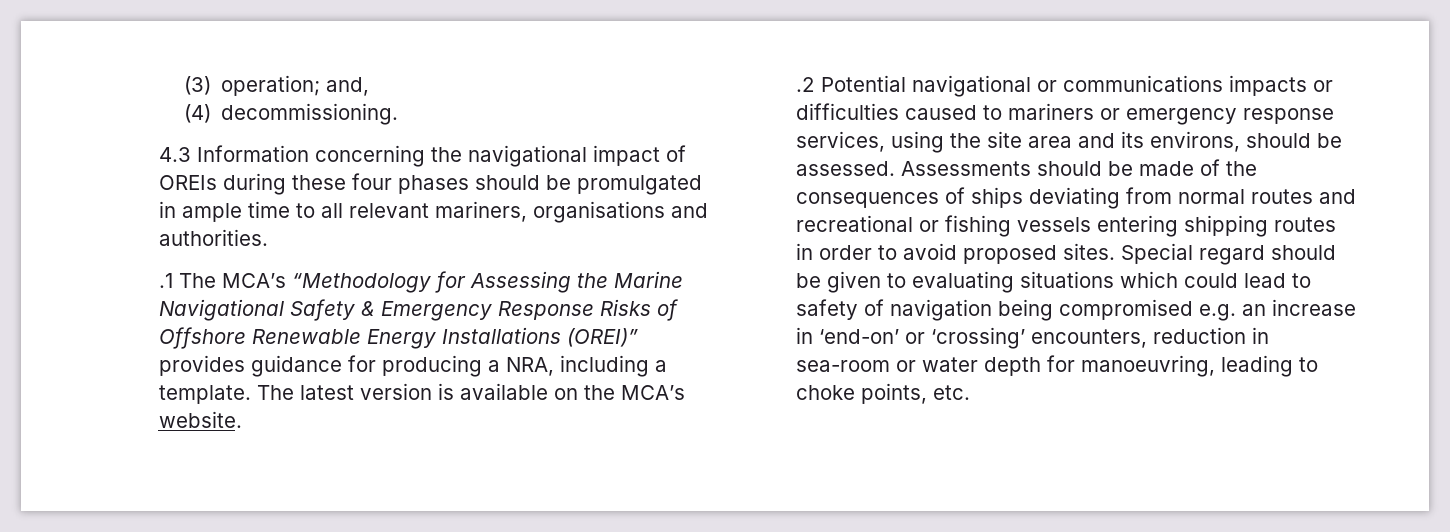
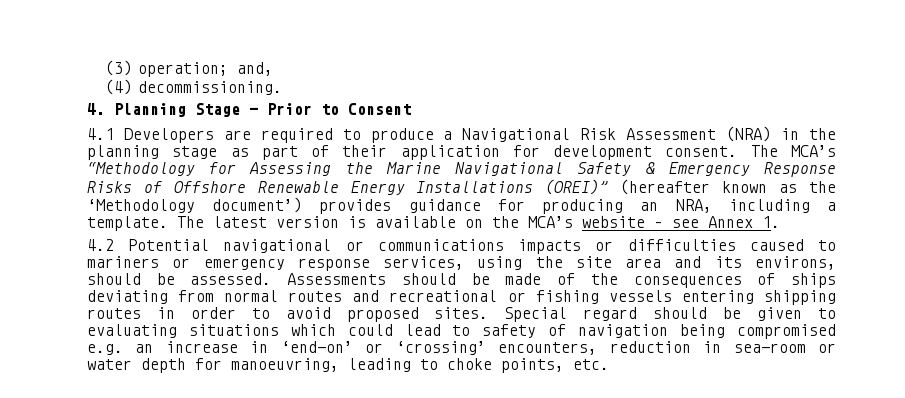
- 4.3 Information concerning the navigational impact of OREIs during these four phases should be promulgated in ample time to all relevant mariners, organisations and authorities.
- .1 The MCA’s “Methodology for Assessing the Marine Navigational Safety & Emergency Response Risks of Offshore Renewable Energy Installations (OREI)” provides guidance for producing a NRA, including a template.
+ 4. Planning Stage – Prior to Consent
+ 4.1 Developers are required to produce a Navigational Risk Assessment (NRA) in the planning stage as part of their application for development consent. The MCA’s “Methodology for Assessing the Marine Navigational Safety & Emergency Response Risks of Offshore Renewable Energy Installations (OREI)” (hereafter known as the ‘Methodology document’) provides guidance for producing an NRA, including a template.
- The latest version is available on the MCA’s website.
- .2 Potential navigational or communications impacts or difficulties caused to mariners or emergency response services, using the site area and its environs, should be assessed.
+ The latest version is available on the MCA’s website – see Annex 1.
+ 4.2 Potential navigational or communications impacts or difficulties caused to mariners or emergency response services, using the site area and its environs, should be assessed.

